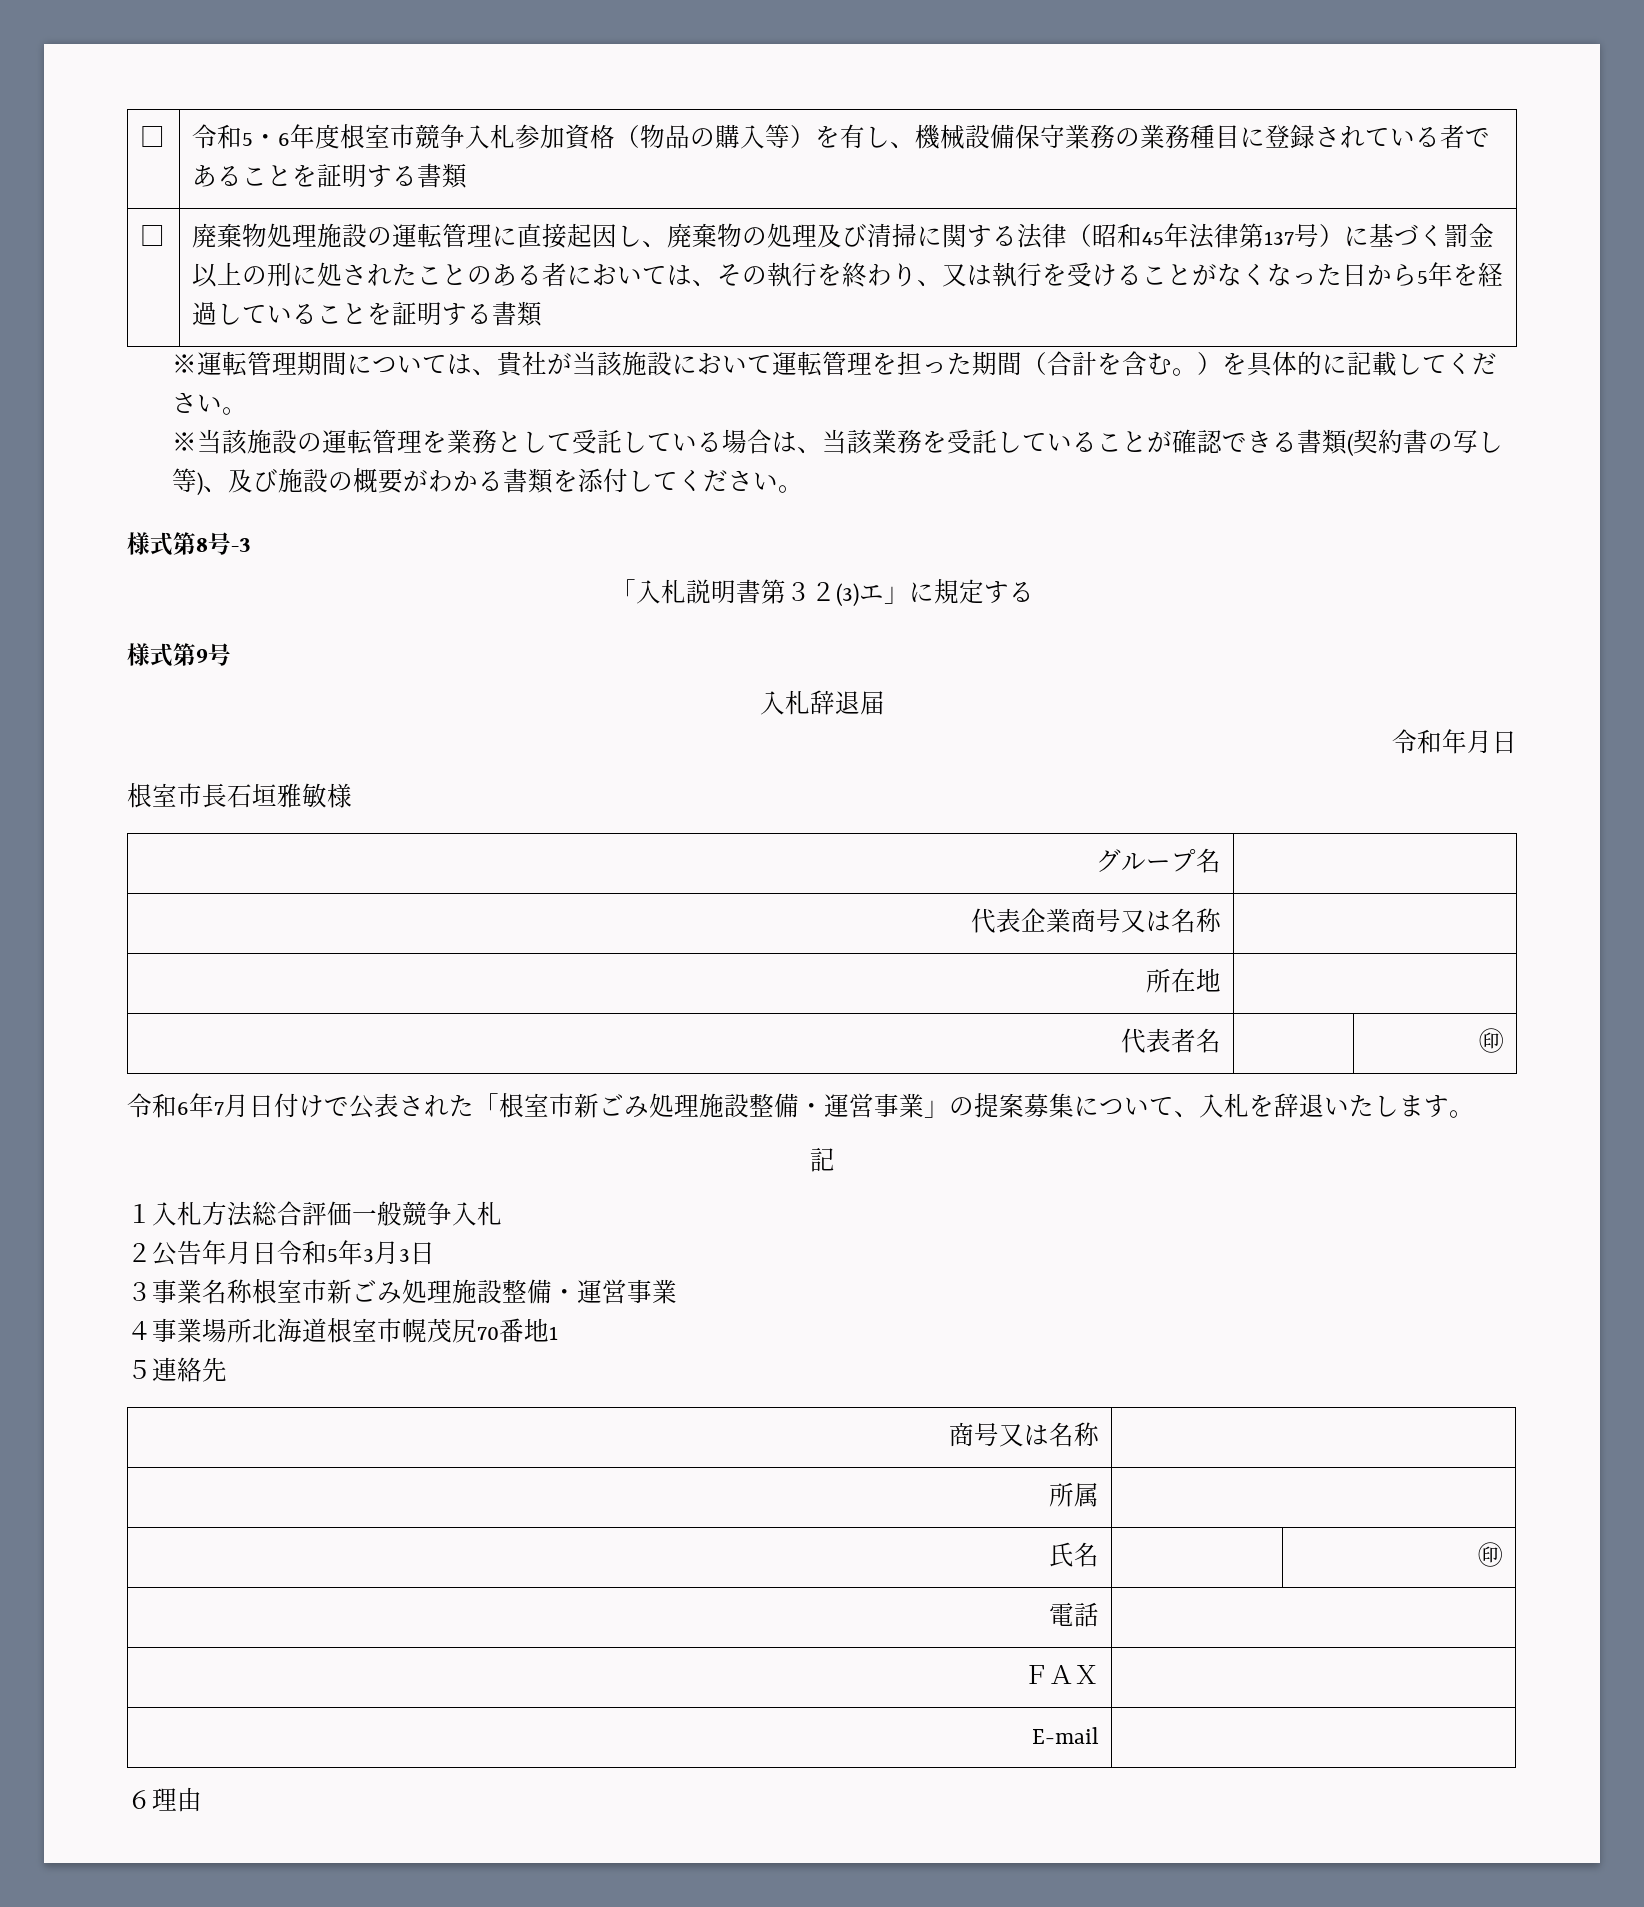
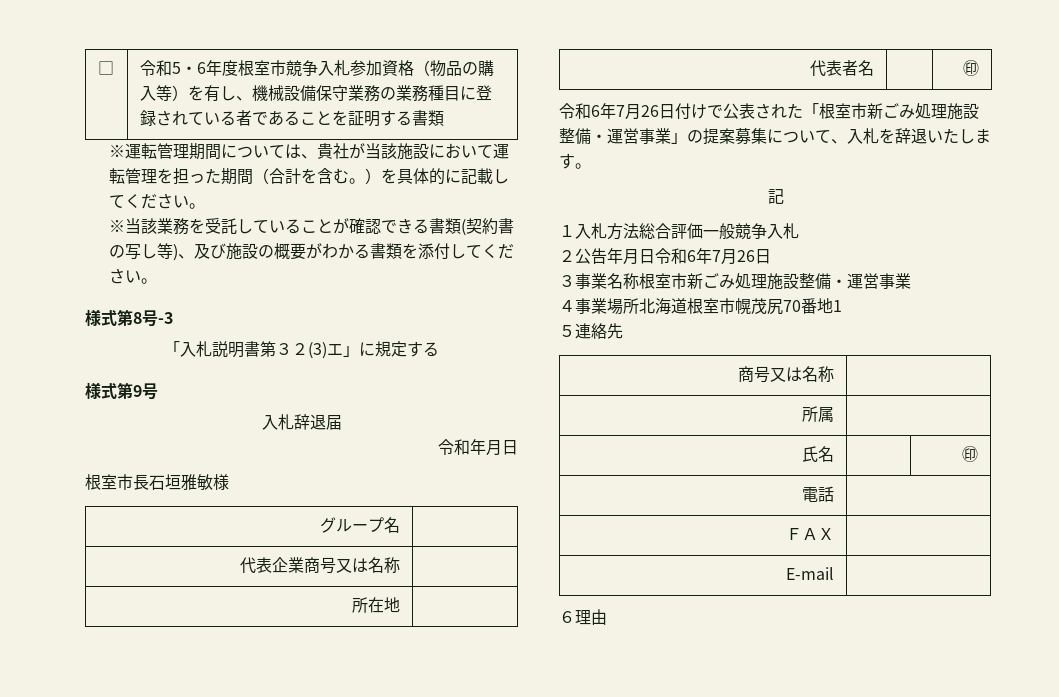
- □ | 廃棄物処理施設の運転管理に直接起因し、廃棄物の処理及び清掃に関する法律（昭和45年法律第137号）に基づく罰金以上の刑に処されたことのある者においては、その執行を終わり、又は執行を受けることがなくなった日から5年を経過していることを証明する書類
- ※当該施設の運転管理を業務として受託している場合は、当該業務を受託していることが確認できる書類(契約書の写し等)、及び施設の概要がわかる書類を添付してください。
+ ※当該業務を受託していることが確認できる書類(契約書の写し等)、及び施設の概要がわかる書類を添付してください。
- 令和6年7月日付けで公表された「根室市新ごみ処理施設整備・運営事業」の提案募集について、入札を辞退いたします。
+ 令和6年7月26日付けで公表された「根室市新ごみ処理施設整備・運営事業」の提案募集について、入札を辞退いたします。
- ２公告年月日令和5年3月3日
+ ２公告年月日令和6年7月26日

